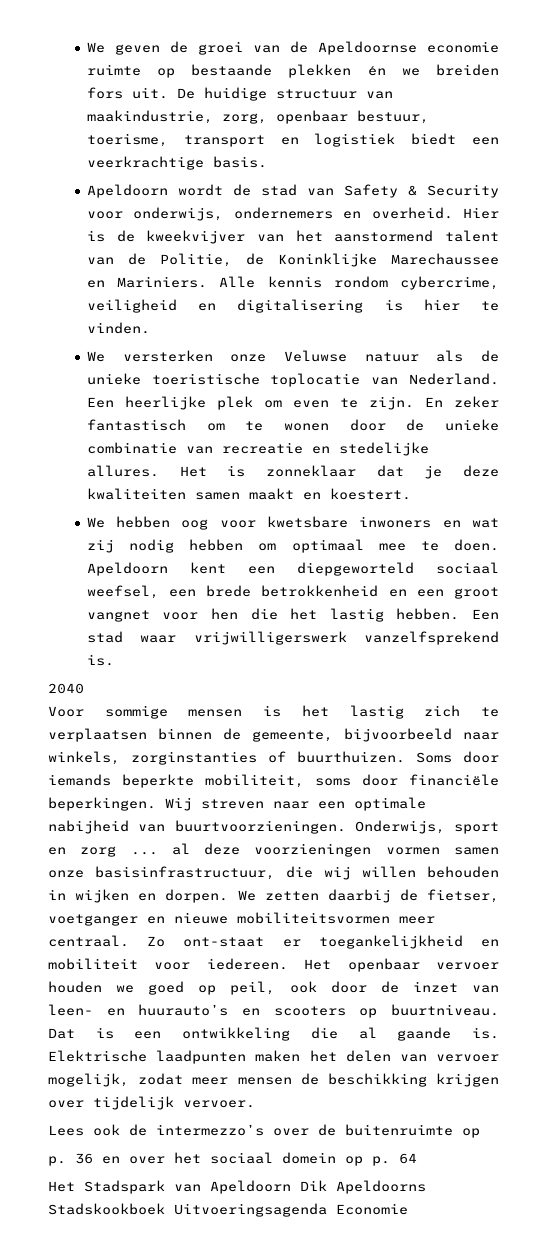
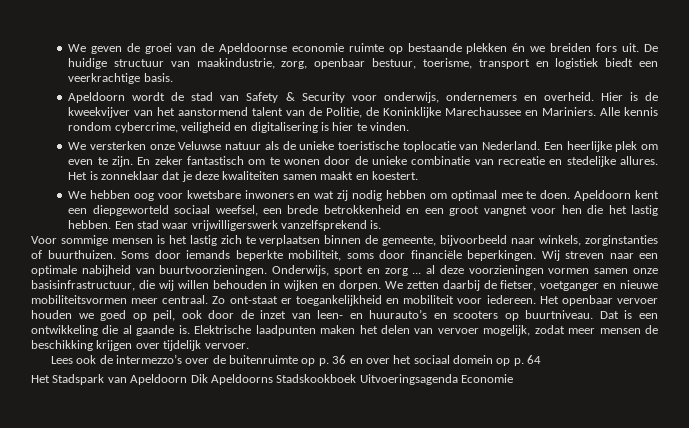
- 2040
- Lees ook de intermezzo’s over de buitenruimte op
- p. 36 en over het sociaal domein op p. 64
+ Lees ook de intermezzo’s over de buitenruimte op p. 36 en over het sociaal domein op p. 64

